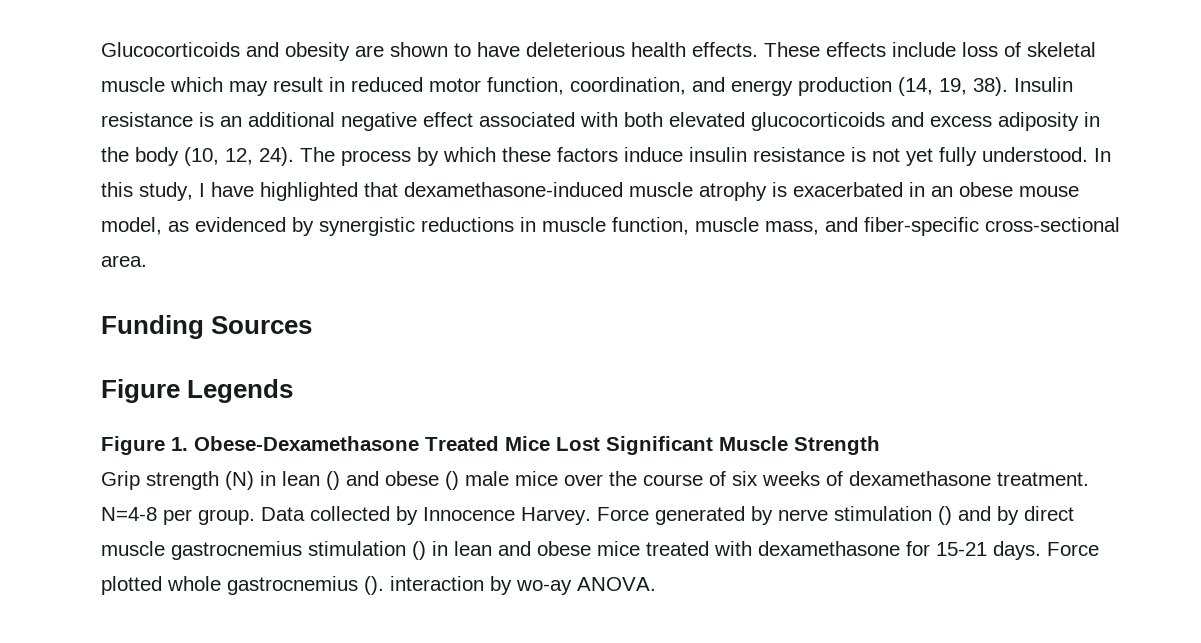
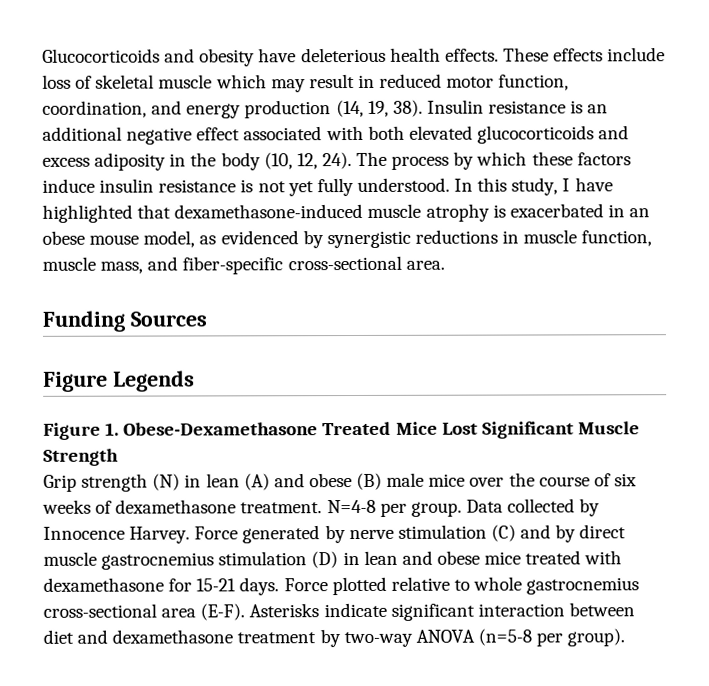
- Glucocorticoids and obesity are shown to have deleterious health effects.
+ Glucocorticoids and obesity have deleterious health effects.
- Grip strength (N) in lean () and obese () male mice over the course of six weeks of dexamethasone treatment.
+ Grip strength (N) in lean (A) and obese (B) male mice over the course of six weeks of dexamethasone treatment.
- Force generated by nerve stimulation () and by direct muscle gastrocnemius stimulation () in lean and obese mice treated with dexamethasone for 15-21 days.
+ Force generated by nerve stimulation (C) and by direct muscle gastrocnemius stimulation (D) in lean and obese mice treated with dexamethasone for 15-21 days.
- Force plotted whole gastrocnemius (). interaction by wo-ay ANOVA.
+ Force plotted relative to whole gastrocnemius cross-sectional area (E-F). Asterisks indicate significant interaction between diet and dexamethasone treatment by two-way ANOVA (n=5-8 per group).

